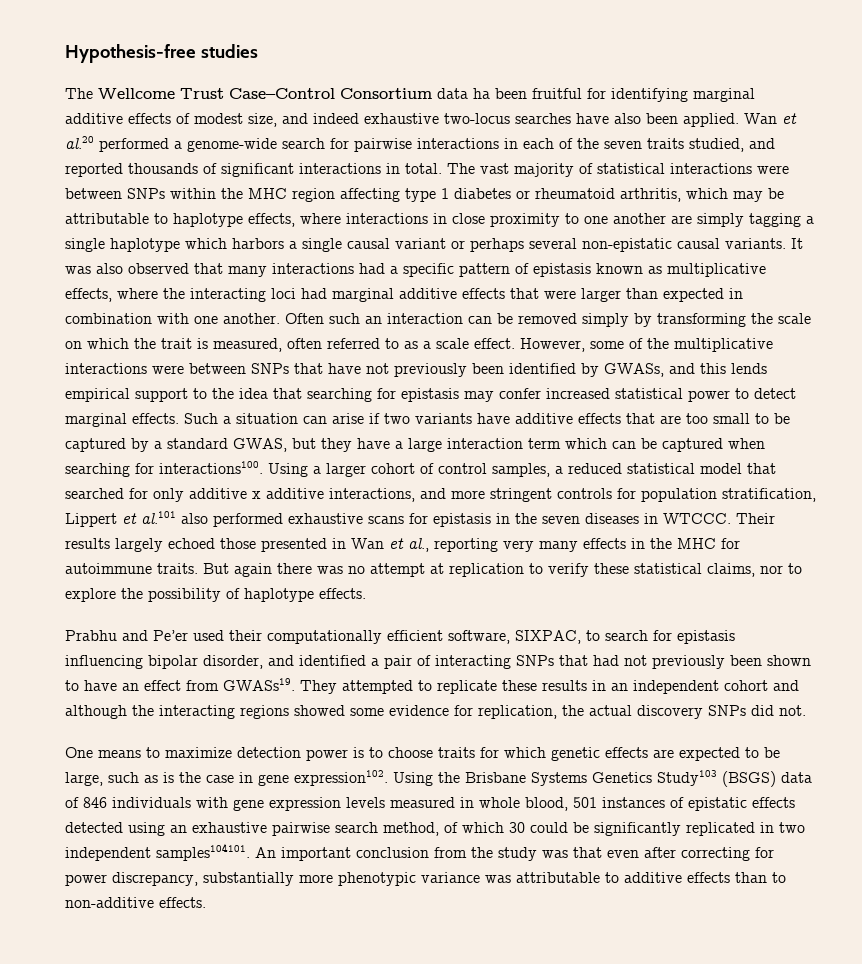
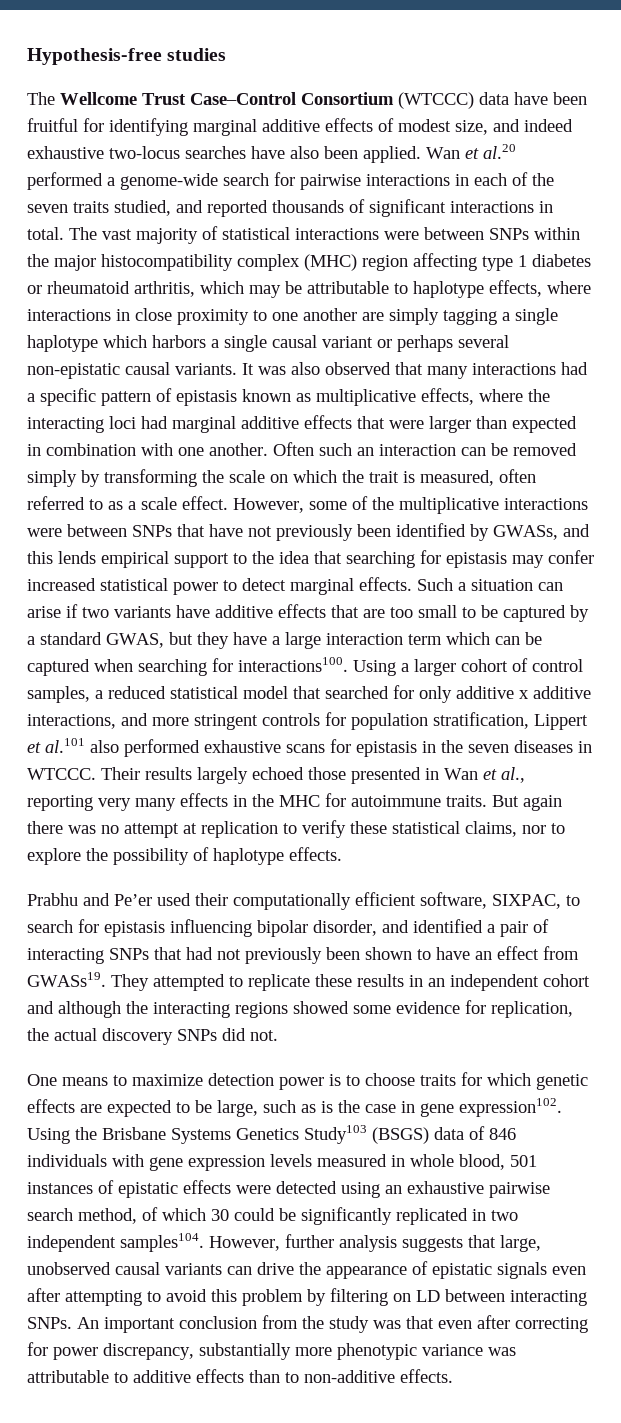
- The Wellcome Trust Case–Control Consortium data ha been fruitful for identifying marginal additive effects of modest size, and indeed exhaustive two-locus searches have also been applied.
+ The Wellcome Trust Case–Control Consortium (WTCCC) data have been fruitful for identifying marginal additive effects of modest size, and indeed exhaustive two-locus searches have also been applied.
- The vast majority of statistical interactions were between SNPs within the MHC region affecting type 1 diabetes or rheumatoid arthritis, which may be attributable to haplotype effects, where interactions in close proximity to one another are simply tagging a single haplotype which harbors a single causal variant or perhaps several non-epistatic causal variants.
+ The vast majority of statistical interactions were between SNPs within the major histocompatibility complex (MHC) region affecting type 1 diabetes or rheumatoid arthritis, which may be attributable to haplotype effects, where interactions in close proximity to one another are simply tagging a single haplotype which harbors a single causal variant or perhaps several non-epistatic causal variants.
- Using the Brisbane Systems Genetics Study103 (BSGS) data of 846 individuals with gene expression levels measured in whole blood, 501 instances of epistatic effects detected using an exhaustive pairwise search method, of which 30 could be significantly replicated in two independent samples104101.
+ Using the Brisbane Systems Genetics Study103 (BSGS) data of 846 individuals with gene expression levels measured in whole blood, 501 instances of epistatic effects were detected using an exhaustive pairwise search method, of which 30 could be significantly replicated in two independent samples104. However, further analysis suggests that large, unobserved causal variants can drive the appearance of epistatic signals even after attempting to avoid this problem by filtering on LD between interacting SNPs.

